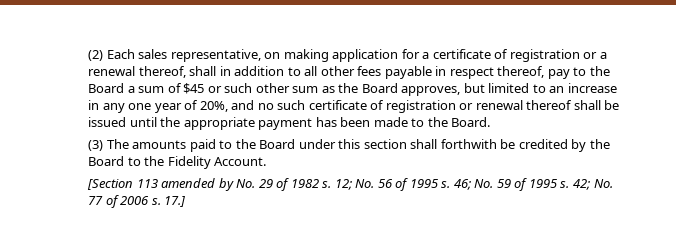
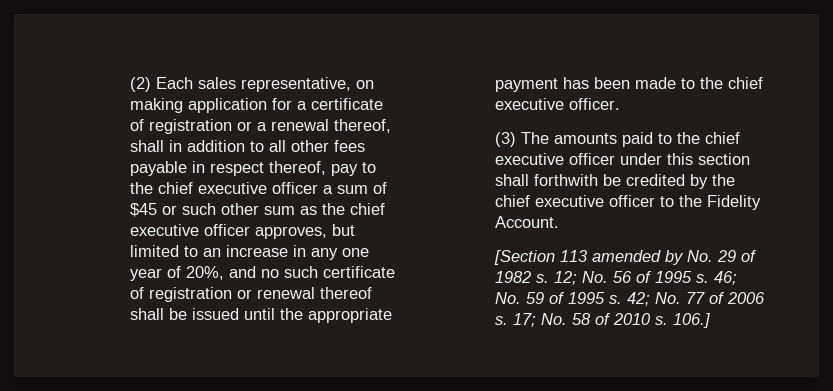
- (2) Each sales representative, on making application for a certificate of registration or a renewal thereof, shall in addition to all other fees payable in respect thereof, pay to the Board a sum of $45 or such other sum as the Board approves, but limited to an increase in any one year of 20%, and no such certificate of registration or renewal thereof shall be issued until the appropriate payment has been made to the Board.
+ (2) Each sales representative, on making application for a certificate of registration or a renewal thereof, shall in addition to all other fees payable in respect thereof, pay to the chief executive officer a sum of $45 or such other sum as the chief executive officer approves, but limited to an increase in any one year of 20%, and no such certificate of registration or renewal thereof shall be issued until the appropriate payment has been made to the chief executive officer.
- (3) The amounts paid to the Board under this section shall forthwith be credited by the Board to the Fidelity Account.
+ (3) The amounts paid to the chief executive officer under this section shall forthwith be credited by the chief executive officer to the Fidelity Account.
- 17.]
+ 17; No. 58 of 2010 s. 106.]

